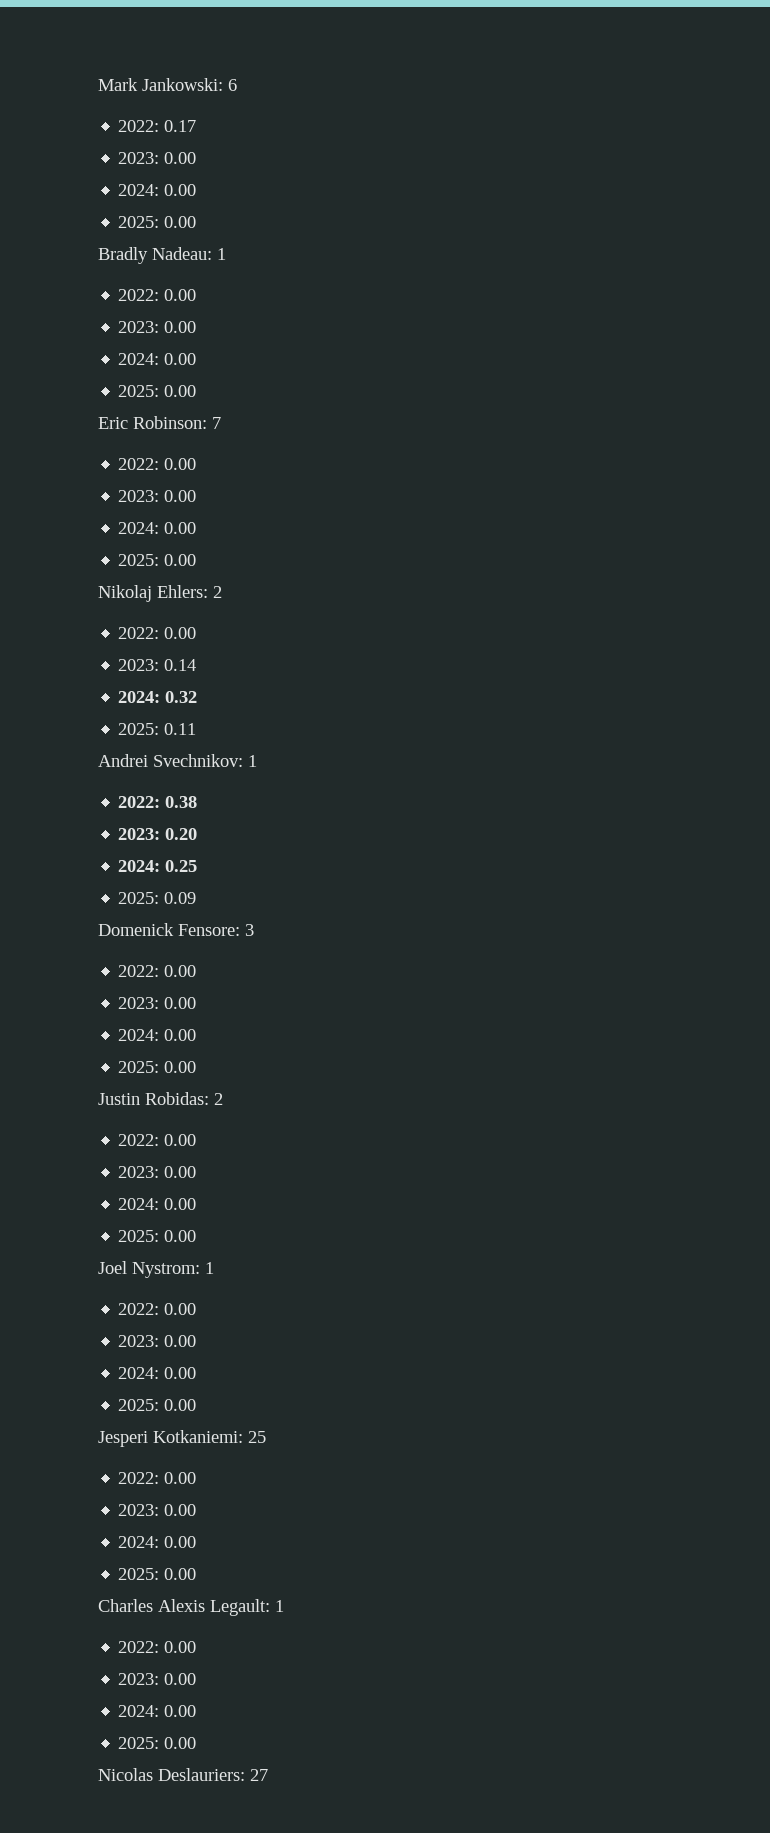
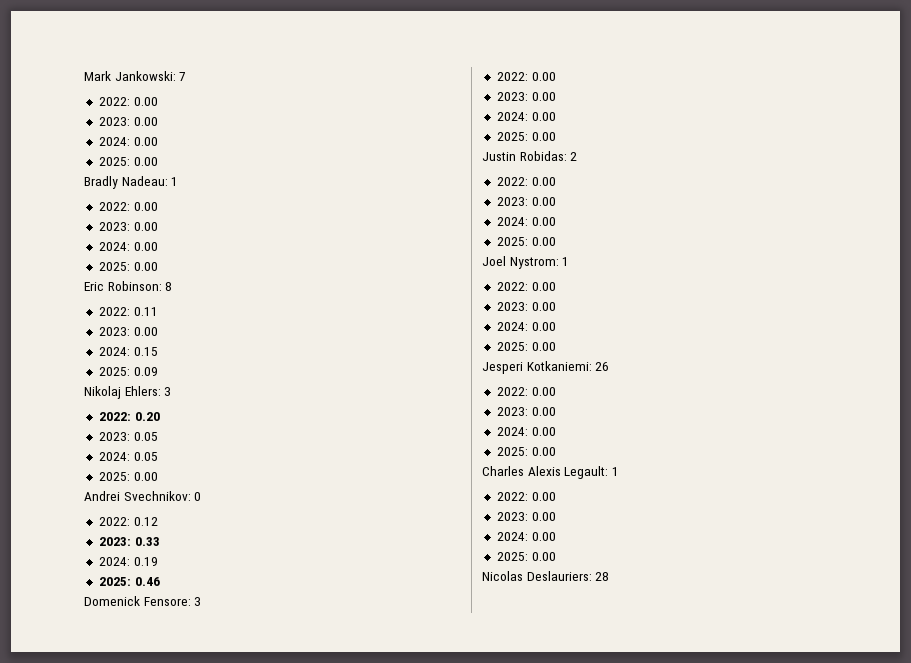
- Mark Jankowski: 6
- 2022: 0.17
+ Mark Jankowski: 7
+ 2022: 0.00
- Eric Robinson: 7
- 2022: 0.00
+ Eric Robinson: 8
+ 2022: 0.11
  2023: 0.00
- 2024: 0.00
+ 2024: 0.15
+ 2025: 0.09
+ Nikolaj Ehlers: 3
+ 2022: 0.20
+ 2023: 0.05
+ 2024: 0.05
  2025: 0.00
- Nikolaj Ehlers: 2
- 2022: 0.00
- 2023: 0.14
- 2024: 0.32
- 2025: 0.11
- Andrei Svechnikov: 1
- 2022: 0.38
- 2023: 0.20
- 2024: 0.25
- 2025: 0.09
+ Andrei Svechnikov: 0
+ 2022: 0.12
+ 2023: 0.33
+ 2024: 0.19
+ 2025: 0.46
- Jesperi Kotkaniemi: 25
+ Jesperi Kotkaniemi: 26
- Nicolas Deslauriers: 27
+ Nicolas Deslauriers: 28

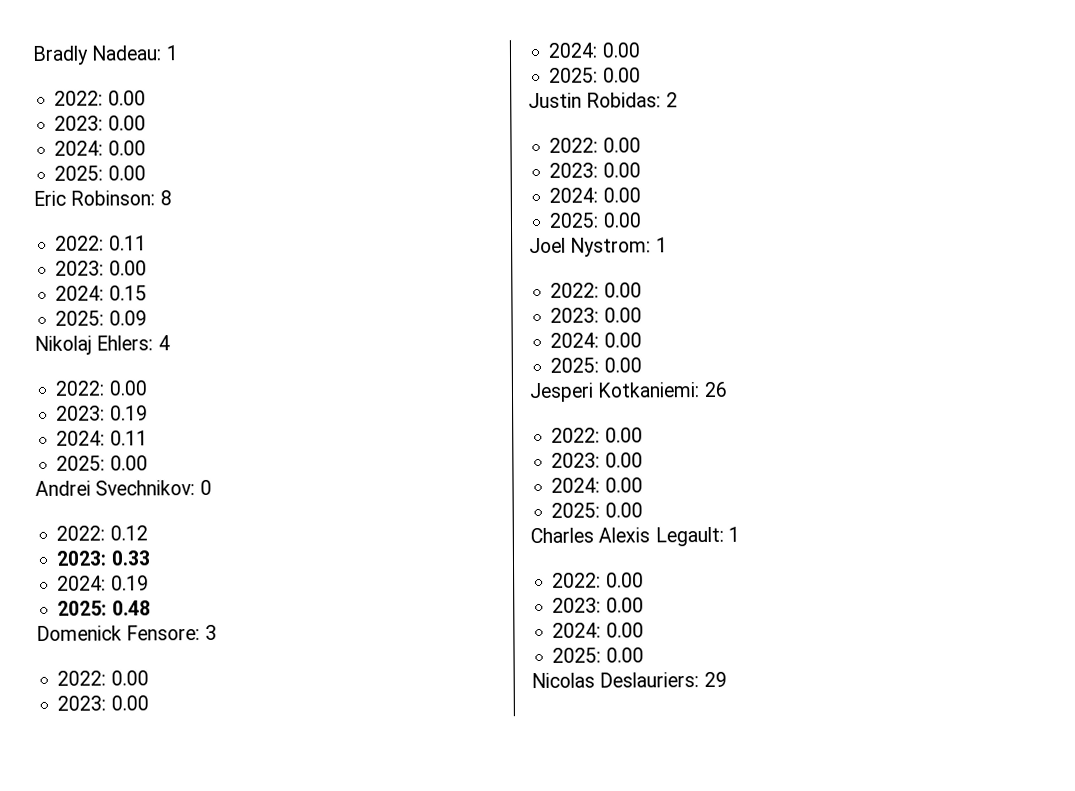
- Mark Jankowski: 7
- 2022: 0.00
- 2023: 0.00
- 2024: 0.00
- 2025: 0.00
- Nikolaj Ehlers: 3
- 2022: 0.20
- 2023: 0.05
- 2024: 0.05
+ Nikolaj Ehlers: 4
+ 2022: 0.00
+ 2023: 0.19
+ 2024: 0.11
- 2025: 0.46
+ 2025: 0.48
- Nicolas Deslauriers: 28
+ Nicolas Deslauriers: 29

